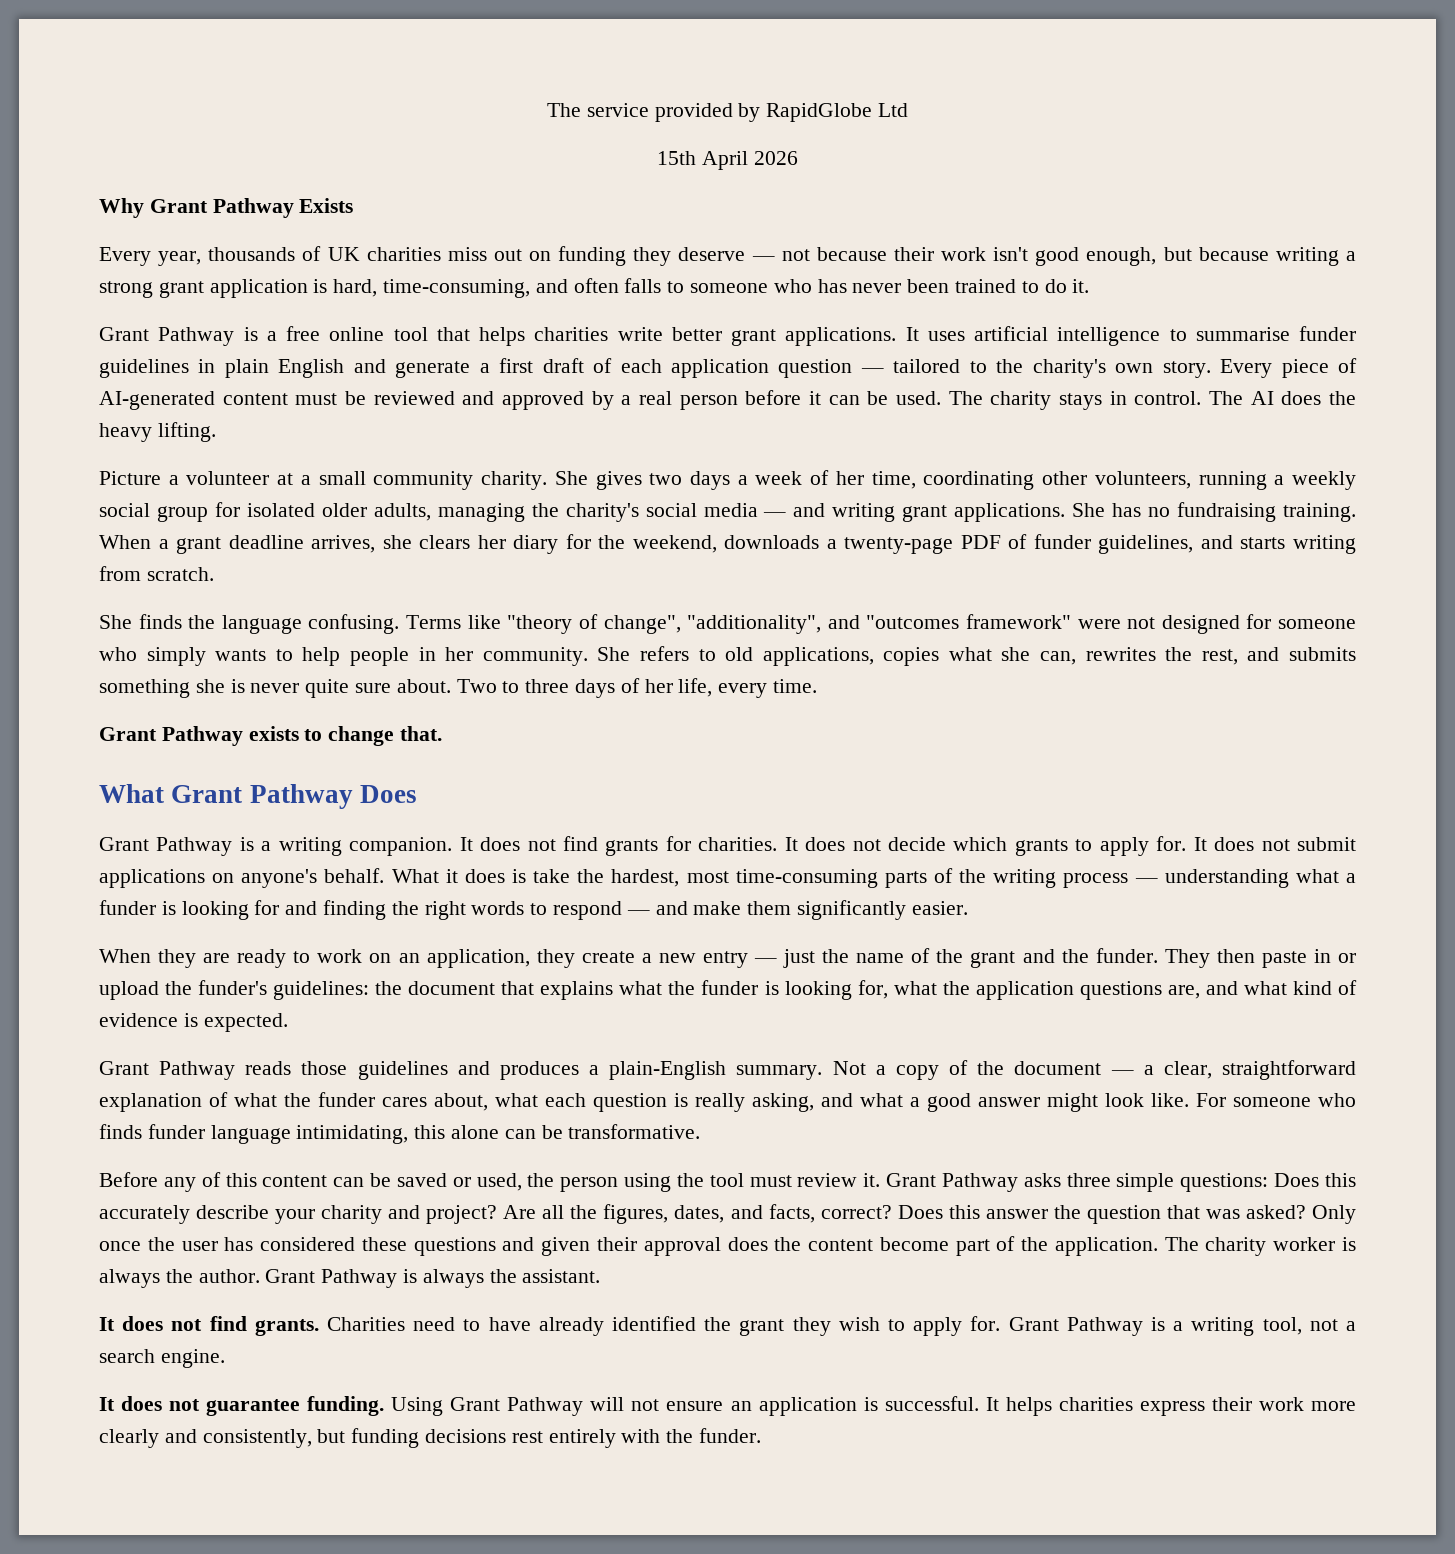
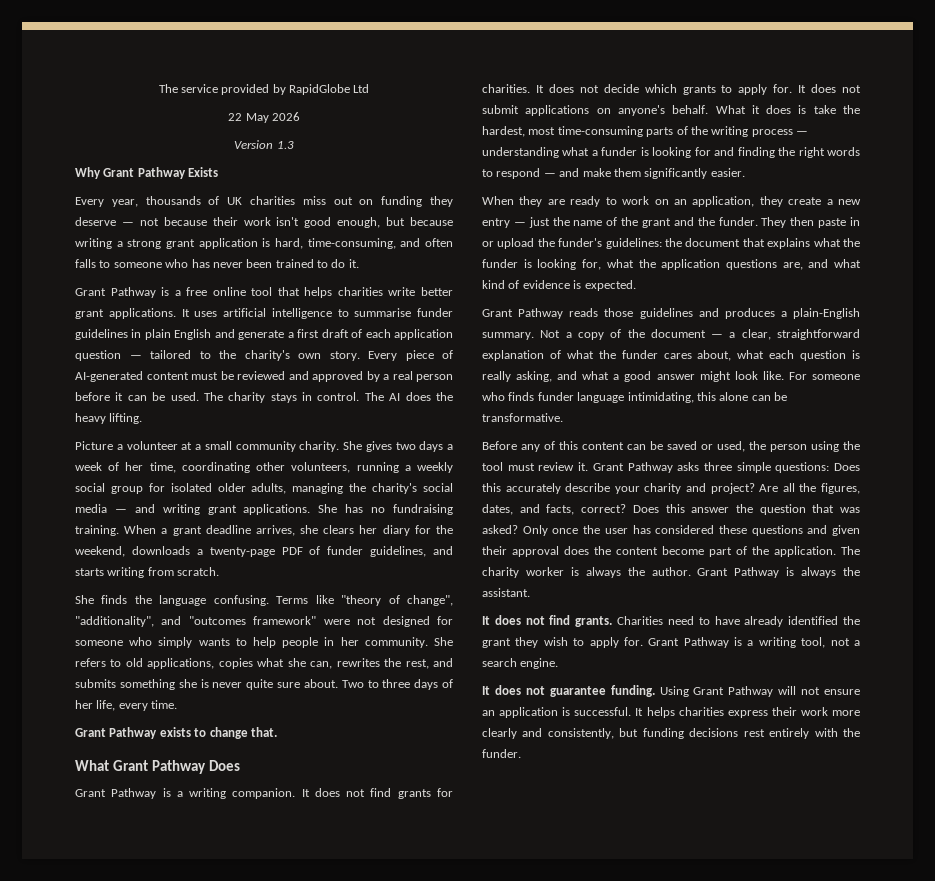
- 15th April 2026
+ 22 May 2026
+ Version 1.3

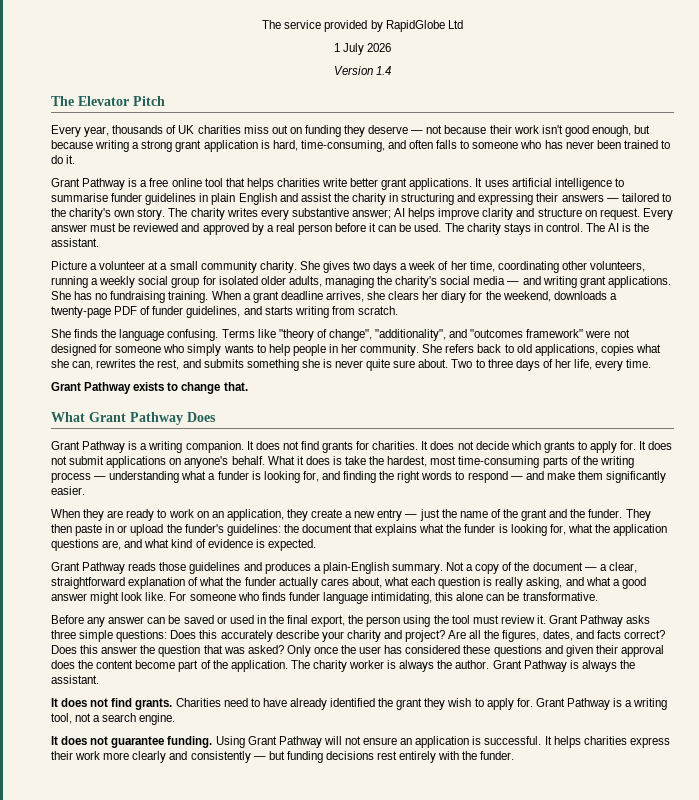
- 22 May 2026
+ 1 July 2026
- Version 1.3
- Why Grant Pathway Exists
+ Version 1.4
+ The Elevator Pitch
- It uses artificial intelligence to summarise funder guidelines in plain English and generate a first draft of each application question — tailored to the charity's own story.
+ It uses artificial intelligence to summarise funder guidelines in plain English and assist the charity in structuring and expressing their answers — tailored to the charity's own story.
- Every piece of AI-generated content must be reviewed and approved by a real person before it can be used.
+ The charity writes every substantive answer; AI helps improve clarity and structure on request. Every answer must be reviewed and approved by a real person before it can be used.
- The AI does the heavy lifting.
+ The AI is the assistant.
- She refers to old applications, copies what she can, rewrites the rest, and submits something she is never quite sure about.
+ She refers back to old applications, copies what she can, rewrites the rest, and submits something she is never quite sure about.
- What it does is take the hardest, most time-consuming parts of the writing process — understanding what a funder is looking for and finding the right words to respond — and make them significantly easier.
+ What it does is take the hardest, most time-consuming parts of the writing process — understanding what a funder is looking for, and finding the right words to respond — and make them significantly easier.
- Not a copy of the document — a clear, straightforward explanation of what the funder cares about, what each question is really asking, and what a good answer might look like.
+ Not a copy of the document — a clear, straightforward explanation of what the funder actually cares about, what each question is really asking, and what a good answer might look like.
- Before any of this content can be saved or used, the person using the tool must review it.
+ Before any answer can be saved or used in the final export, the person using the tool must review it.
- Are all the figures, dates, and facts, correct?
+ Are all the figures, dates, and facts correct?
- It helps charities express their work more clearly and consistently, but funding decisions rest entirely with the funder.
+ It helps charities express their work more clearly and consistently — but funding decisions rest entirely with the funder.

